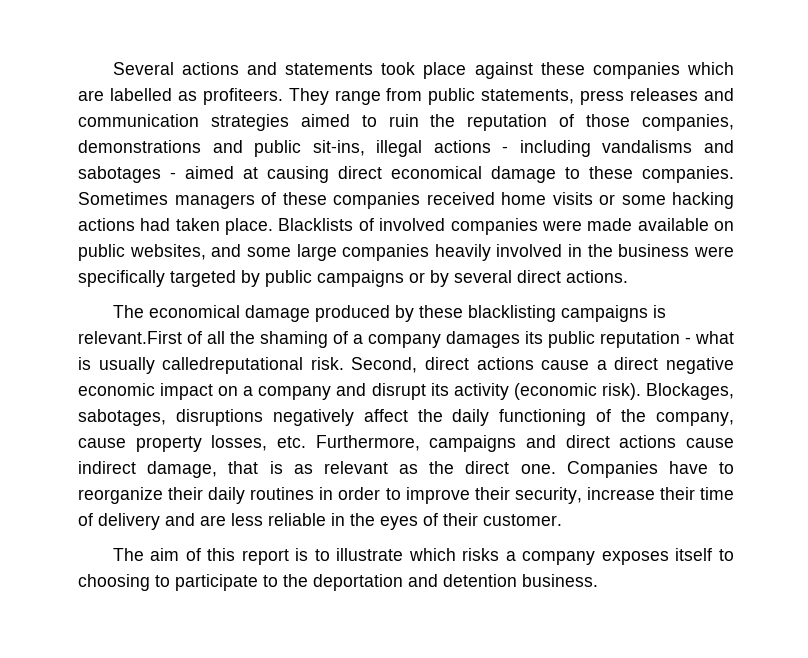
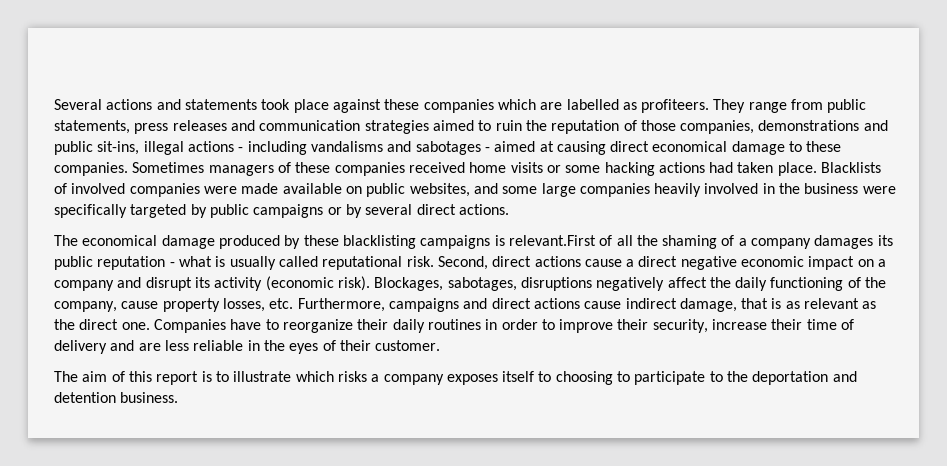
- The economical damage produced by these blacklisting campaigns is relevant.First of all the shaming of a company damages its public reputation - what is usually calledreputational risk.
+ The economical damage produced by these blacklisting campaigns is relevant.First of all the shaming of a company damages its public reputation - what is usually called reputational risk.

